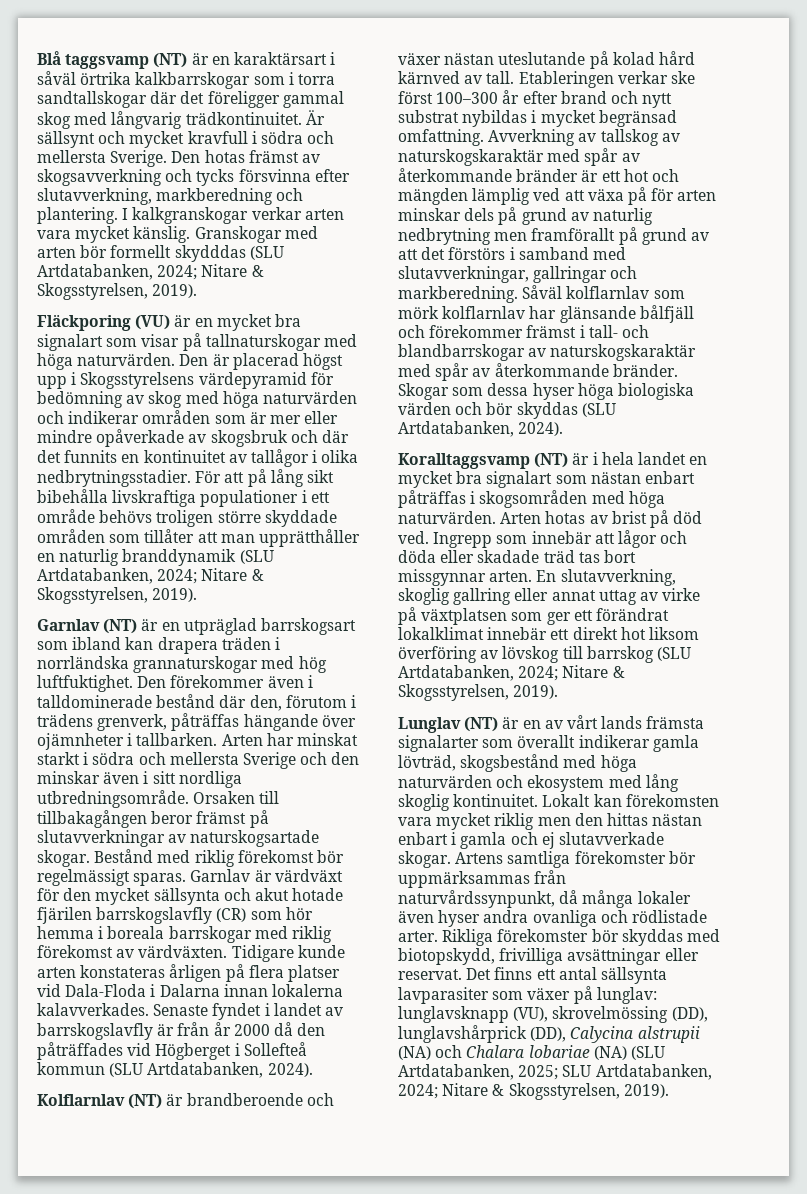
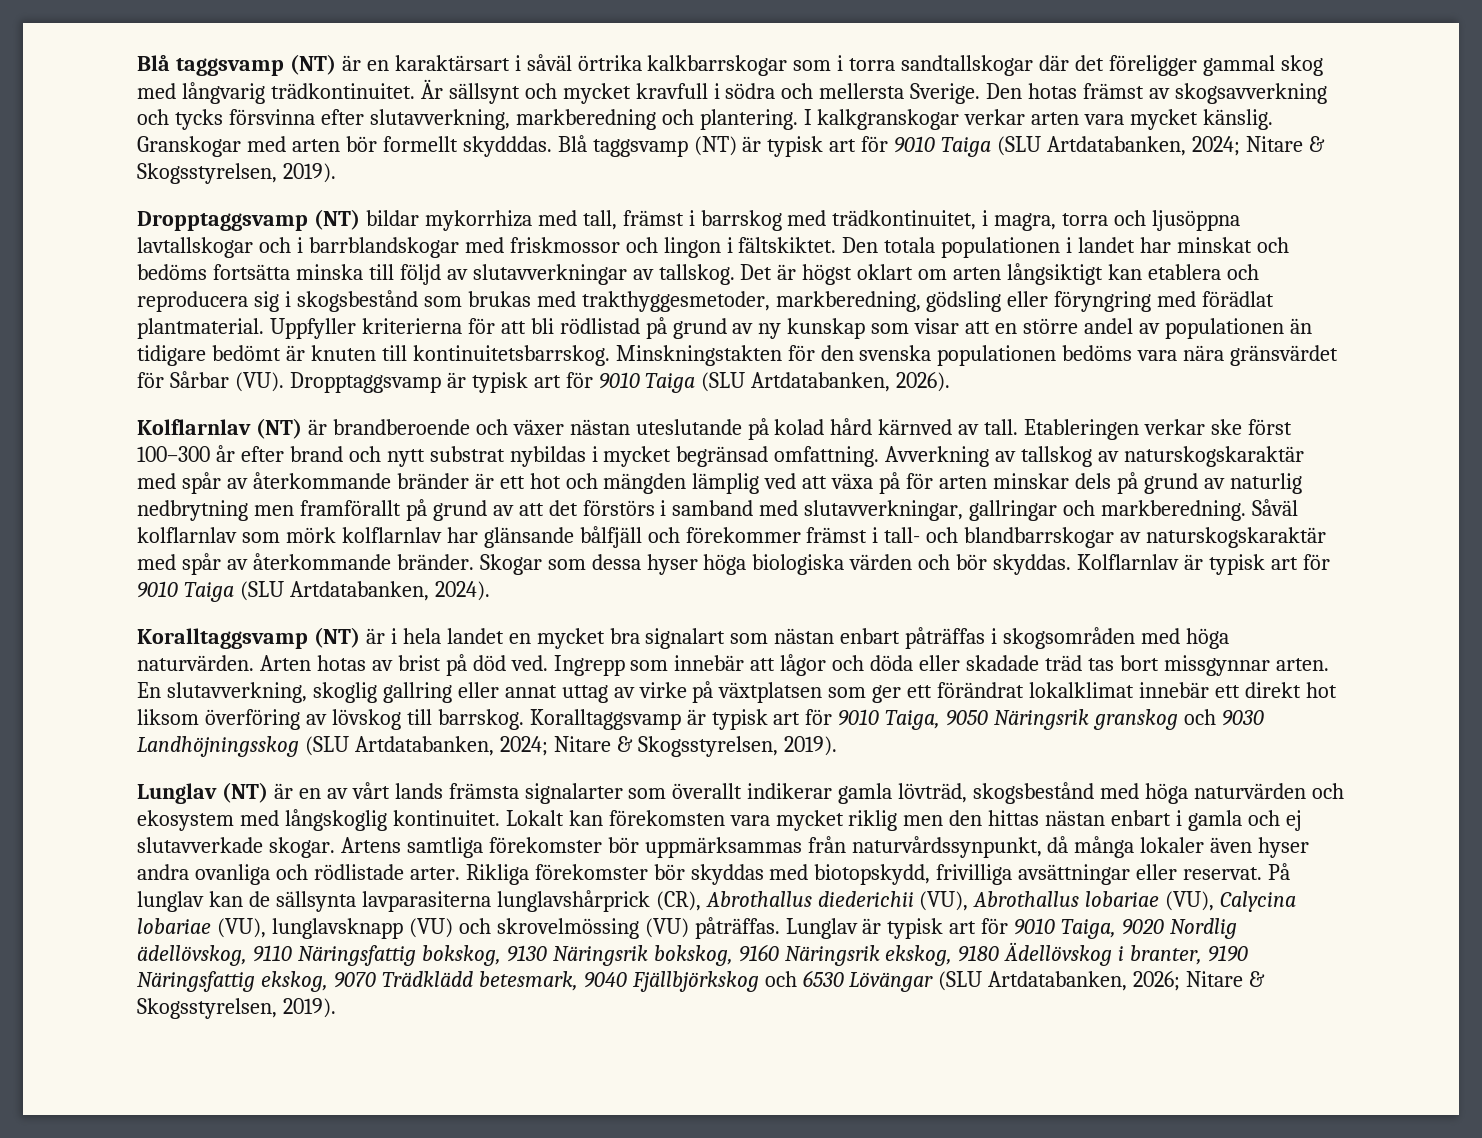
- Granskogar med arten bör formellt skydddas (SLU Artdatabanken, 2024; Nitare & Skogsstyrelsen, 2019).
- Fläckporing (VU) är en mycket bra signalart som visar på tallnaturskogar med höga naturvärden. Den är placerad högst upp i Skogsstyrelsens värdepyramid för bedömning av skog med höga naturvärden och indikerar områden som är mer eller mindre opåverkade av skogsbruk och där det funnits en kontinuitet av tallågor i olika nedbrytningsstadier. För att på lång sikt bibehålla livskraftiga populationer i ett område behövs troligen större skyddade områden som tillåter att man upprätthåller en naturlig branddynamik (SLU Artdatabanken, 2024; Nitare & Skogsstyrelsen, 2019).
- Garnlav (NT) är en utpräglad barrskogsart som ibland kan drapera träden i norrländska grannaturskogar med hög luftfuktighet. Den förekommer även i talldominerade bestånd där den, förutom i trädens grenverk, påträffas hängande över ojämnheter i tallbarken. Arten har minskat starkt i södra och mellersta Sverige och den minskar även i sitt nordliga utbredningsområde. Orsaken till tillbakagången beror främst på slutavverkningar av naturskogsartade skogar. Bestånd med riklig förekomst bör regelmässigt sparas. Garnlav är värdväxt för den mycket sällsynta och akut hotade fjärilen barrskogslavfly (CR) som hör hemma i boreala barrskogar med riklig förekomst av värdväxten. Tidigare kunde arten konstateras årligen på flera platser vid Dala-Floda i Dalarna innan lokalerna kalavverkades. Senaste fyndet i landet av barrskogslavfly är från år 2000 då den påträffades vid Högberget i Sollefteå kommun (SLU Artdatabanken, 2024).
+ Granskogar med arten bör formellt skydddas. Blå taggsvamp (NT) är typisk art för 9010 Taiga (SLU Artdatabanken, 2024; Nitare & Skogsstyrelsen, 2019).
+ Dropptaggsvamp (NT) bildar mykorrhiza med tall, främst i barrskog med trädkontinuitet, i magra, torra och ljusöppna lavtallskogar och i barrblandskogar med friskmossor och lingon i fältskiktet. Den totala populationen i landet har minskat och bedöms fortsätta minska till följd av slutavverkningar av tallskog. Det är högst oklart om arten långsiktigt kan etablera och reproducera sig i skogsbestånd som brukas med trakthyggesmetoder, markberedning, gödsling eller föryngring med förädlat plantmaterial. Uppfyller kriterierna för att bli rödlistad på grund av ny kunskap som visar att en större andel av populationen än tidigare bedömt är knuten till kontinuitetsbarrskog. Minskningstakten för den svenska populationen bedöms vara nära gränsvärdet för Sårbar (VU). Dropptaggsvamp är typisk art för 9010 Taiga (SLU Artdatabanken, 2026).
- Skogar som dessa hyser höga biologiska värden och bör skyddas (SLU Artdatabanken, 2024).
+ Skogar som dessa hyser höga biologiska värden och bör skyddas. Kolflarnlav är typisk art för 9010 Taiga (SLU Artdatabanken, 2024).
- En slutavverkning, skoglig gallring eller annat uttag av virke på växtplatsen som ger ett förändrat lokalklimat innebär ett direkt hot liksom överföring av lövskog till barrskog (SLU Artdatabanken, 2024; Nitare & Skogsstyrelsen, 2019).
+ En slutavverkning, skoglig gallring eller annat uttag av virke på växtplatsen som ger ett förändrat lokalklimat innebär ett direkt hot liksom överföring av lövskog till barrskog. Koralltaggsvamp är typisk art för 9010 Taiga, 9050 Näringsrik granskog och 9030 Landhöjningsskog (SLU Artdatabanken, 2024; Nitare & Skogsstyrelsen, 2019).
- Lunglav (NT) är en av vårt lands främsta signalarter som överallt indikerar gamla lövträd, skogsbestånd med höga naturvärden och ekosystem med lång skoglig kontinuitet.
+ Lunglav (NT) är en av vårt lands främsta signalarter som överallt indikerar gamla lövträd, skogsbestånd med höga naturvärden och ekosystem med långskoglig kontinuitet.
- Det finns ett antal sällsynta lavparasiter som växer på lunglav: lunglavsknapp (VU), skrovelmössing (DD), lunglavshårprick (DD), Calycina alstrupii (NA) och Chalara lobariae (NA) (SLU Artdatabanken, 2025; SLU Artdatabanken, 2024; Nitare & Skogsstyrelsen, 2019).
+ På lunglav kan de sällsynta lavparasiterna lunglavshårprick (CR), Abrothallus diederichii (VU), Abrothallus lobariae (VU), Calycina lobariae (VU), lunglavsknapp (VU) och skrovelmössing (VU) påträffas. Lunglav är typisk art för 9010 Taiga, 9020 Nordlig ädellövskog, 9110 Näringsfattig bokskog, 9130 Näringsrik bokskog, 9160 Näringsrik ekskog, 9180 Ädellövskog i branter, 9190 Näringsfattig ekskog, 9070 Trädklädd betesmark, 9040 Fjällbjörkskog och 6530 Lövängar (SLU Artdatabanken, 2026; Nitare & Skogsstyrelsen, 2019).

